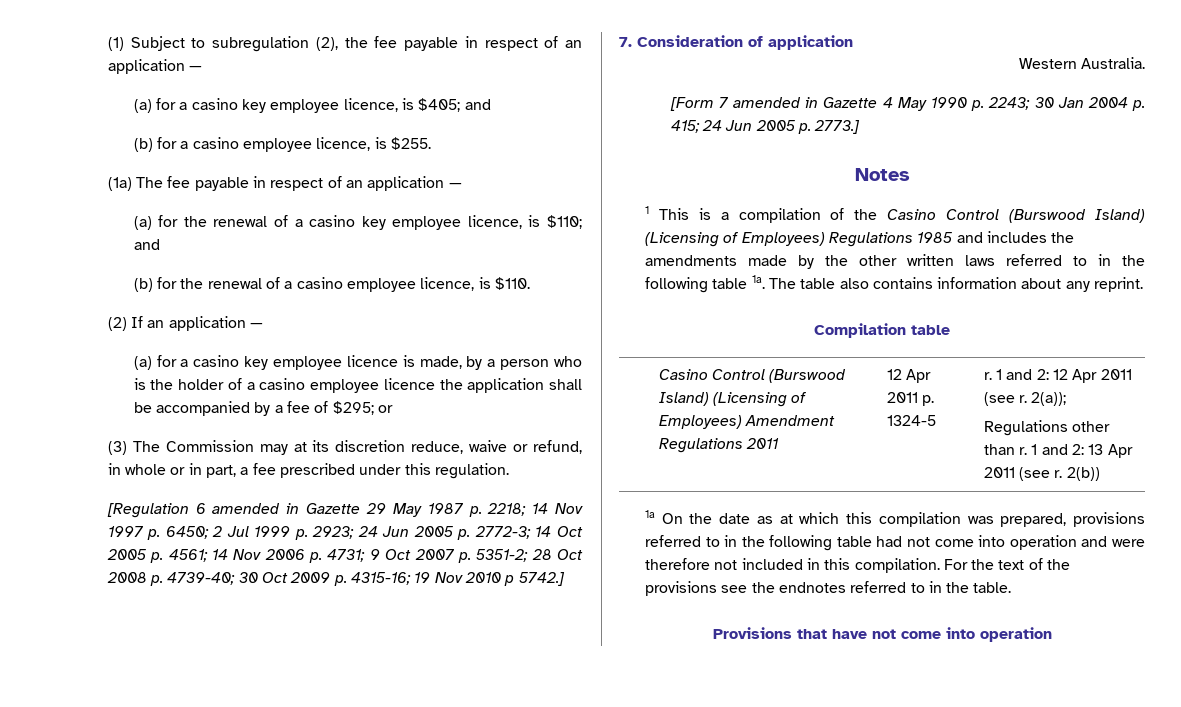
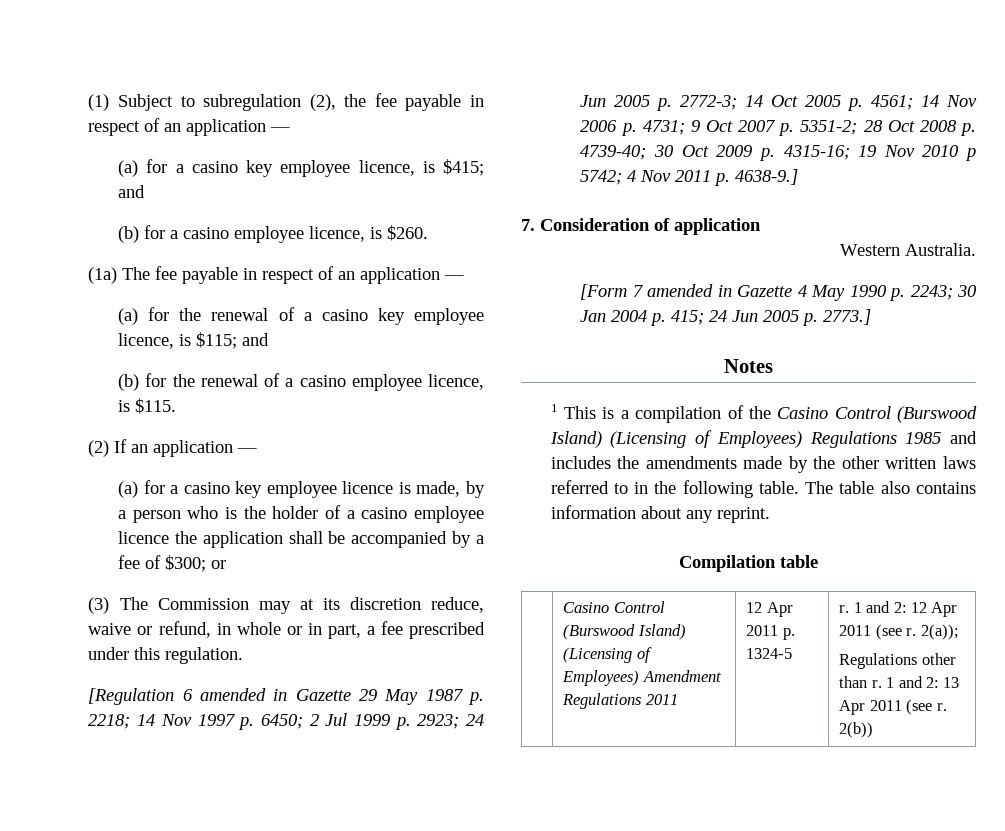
- (a) for a casino key employee licence, is $405; and
+ (a) for a casino key employee licence, is $415; and
- (b) for a casino employee licence, is $255.
+ (b) for a casino employee licence, is $260.
- (a) for the renewal of a casino key employee licence, is $110; and
+ (a) for the renewal of a casino key employee licence, is $115; and
- (b) for the renewal of a casino employee licence, is $110.
+ (b) for the renewal of a casino employee licence, is $115.
- (a) for a casino key employee licence is made, by a person who is the holder of a casino employee licence the application shall be accompanied by a fee of $295; or
+ (a) for a casino key employee licence is made, by a person who is the holder of a casino employee licence the application shall be accompanied by a fee of $300; or
- [Regulation 6 amended in Gazette 29 May 1987 p. 2218; 14 Nov 1997 p. 6450; 2 Jul 1999 p. 2923; 24 Jun 2005 p. 2772-3; 14 Oct 2005 p. 4561; 14 Nov 2006 p. 4731; 9 Oct 2007 p. 5351-2; 28 Oct 2008 p. 4739-40; 30 Oct 2009 p. 4315-16; 19 Nov 2010 p 5742.]
+ [Regulation 6 amended in Gazette 29 May 1987 p. 2218; 14 Nov 1997 p. 6450; 2 Jul 1999 p. 2923; 24 Jun 2005 p. 2772-3; 14 Oct 2005 p. 4561; 14 Nov 2006 p. 4731; 9 Oct 2007 p. 5351-2; 28 Oct 2008 p. 4739-40; 30 Oct 2009 p. 4315-16; 19 Nov 2010 p 5742; 4 Nov 2011 p. 4638-9.]
- 1 This is a compilation of the Casino Control (Burswood Island) (Licensing of Employees) Regulations 1985 and includes the amendments made by the other written laws referred to in the following table 1a.
+ 1 This is a compilation of the Casino Control (Burswood Island) (Licensing of Employees) Regulations 1985 and includes the amendments made by the other written laws referred to in the following table.
- 1a On the date as at which this compilation was prepared, provisions referred to in the following table had not come into operation and were therefore not included in this compilation. For the text of the provisions see the endnotes referred to in the table.
- Provisions that have not come into operation

